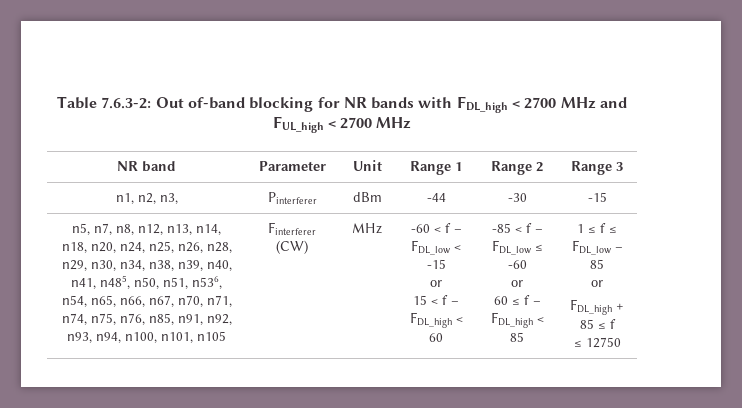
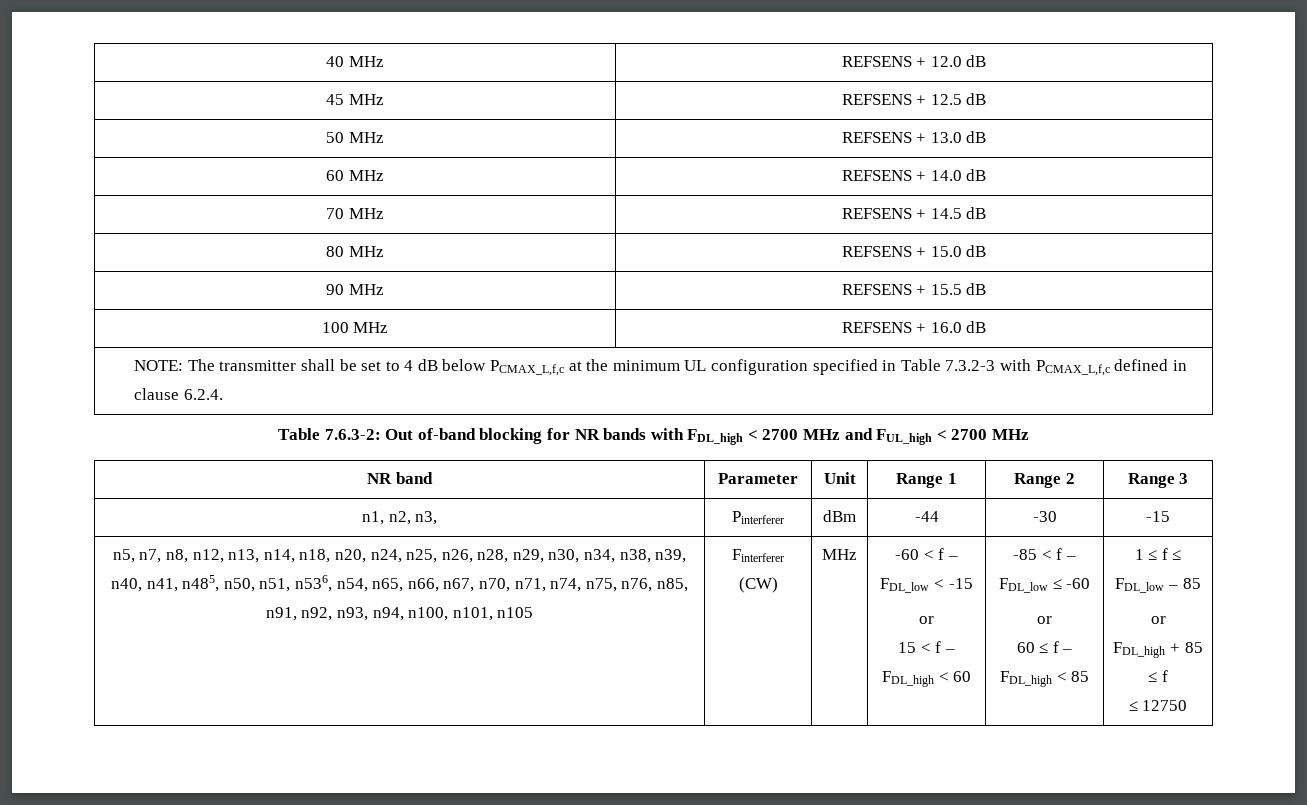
+ 40 MHz | REFSENS + 12.0 dB
+ 45 MHz | REFSENS + 12.5 dB
+ 50 MHz | REFSENS + 13.0 dB
+ 60 MHz | REFSENS + 14.0 dB
+ 70 MHz | REFSENS + 14.5 dB
+ 80 MHz | REFSENS + 15.0 dB
+ 90 MHz | REFSENS + 15.5 dB
+ 100 MHz | REFSENS + 16.0 dB
+ NOTE: The transmitter shall be set to 4 dB below PCMAX_L,f,c at the minimum UL configuration specified in Table 7.3.2-3 with PCMAX_L,f,c defined in clause 6.2.4.

